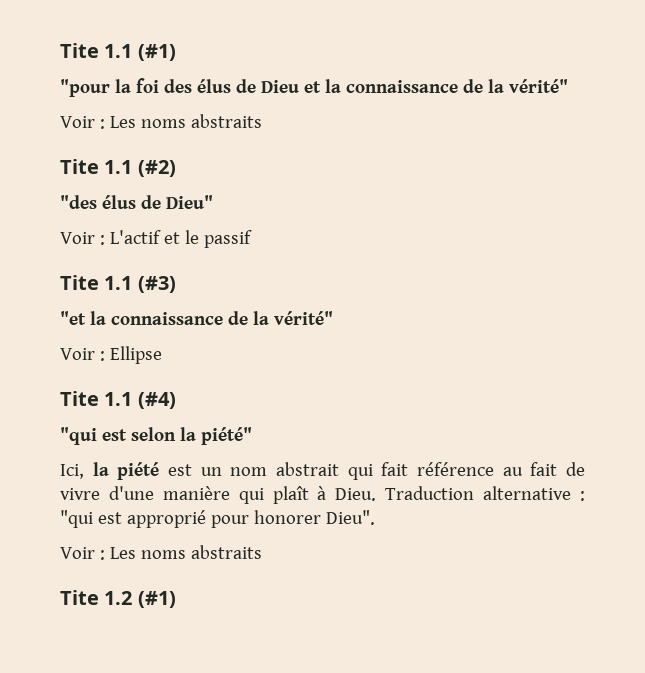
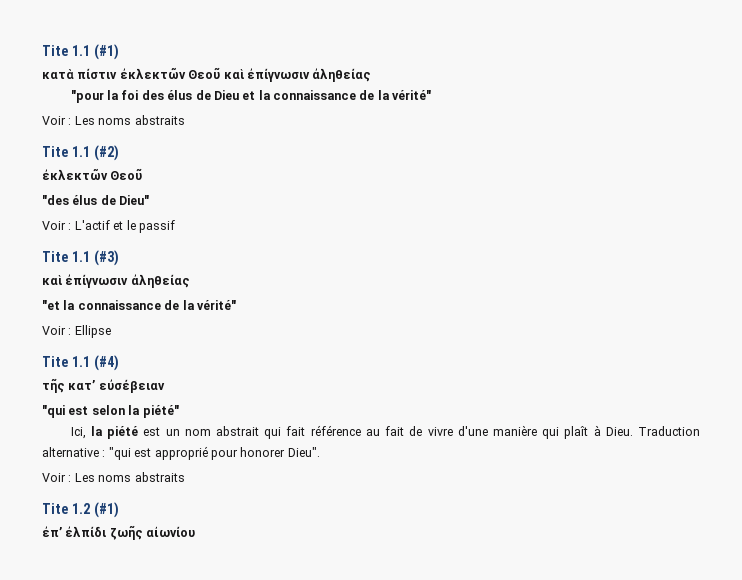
+ κατὰ πίστιν ἐκλεκτῶν Θεοῦ καὶ ἐπίγνωσιν ἀληθείας
  Tite 1.1 (#2)
+ ἐκλεκτῶν Θεοῦ
  Tite 1.1 (#3)
+ καὶ ἐπίγνωσιν ἀληθείας
+ τῆς κατ’ εὐσέβειαν
+ ἐπ’ ἐλπίδι ζωῆς αἰωνίου

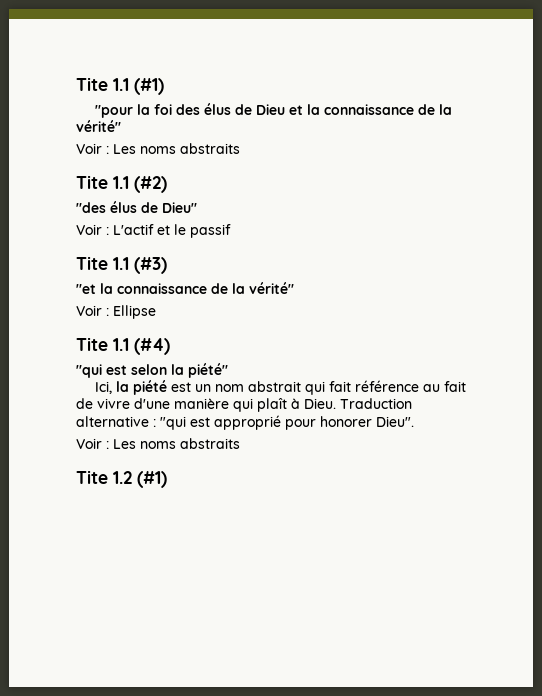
- κατὰ πίστιν ἐκλεκτῶν Θεοῦ καὶ ἐπίγνωσιν ἀληθείας
  Tite 1.1 (#2)
- ἐκλεκτῶν Θεοῦ
  Tite 1.1 (#3)
- καὶ ἐπίγνωσιν ἀληθείας
- τῆς κατ’ εὐσέβειαν
- ἐπ’ ἐλπίδι ζωῆς αἰωνίου

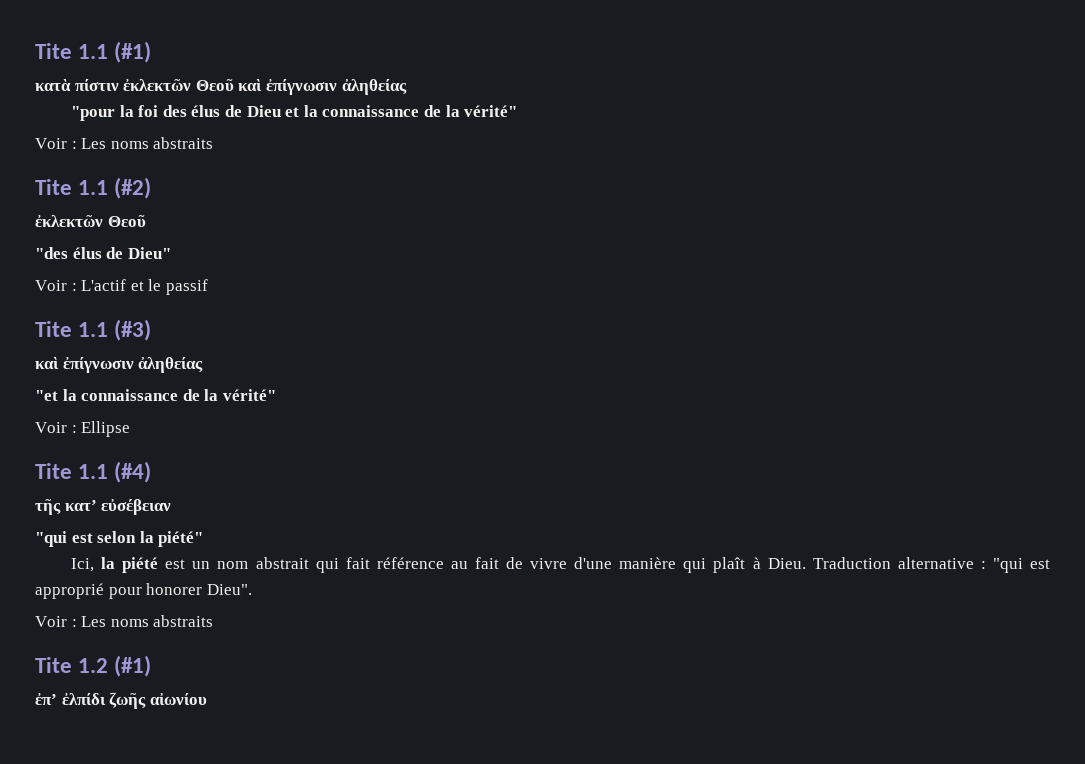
+ κατὰ πίστιν ἐκλεκτῶν Θεοῦ καὶ ἐπίγνωσιν ἀληθείας
  Tite 1.1 (#2)
+ ἐκλεκτῶν Θεοῦ
  Tite 1.1 (#3)
+ καὶ ἐπίγνωσιν ἀληθείας
+ τῆς κατ’ εὐσέβειαν
+ ἐπ’ ἐλπίδι ζωῆς αἰωνίου

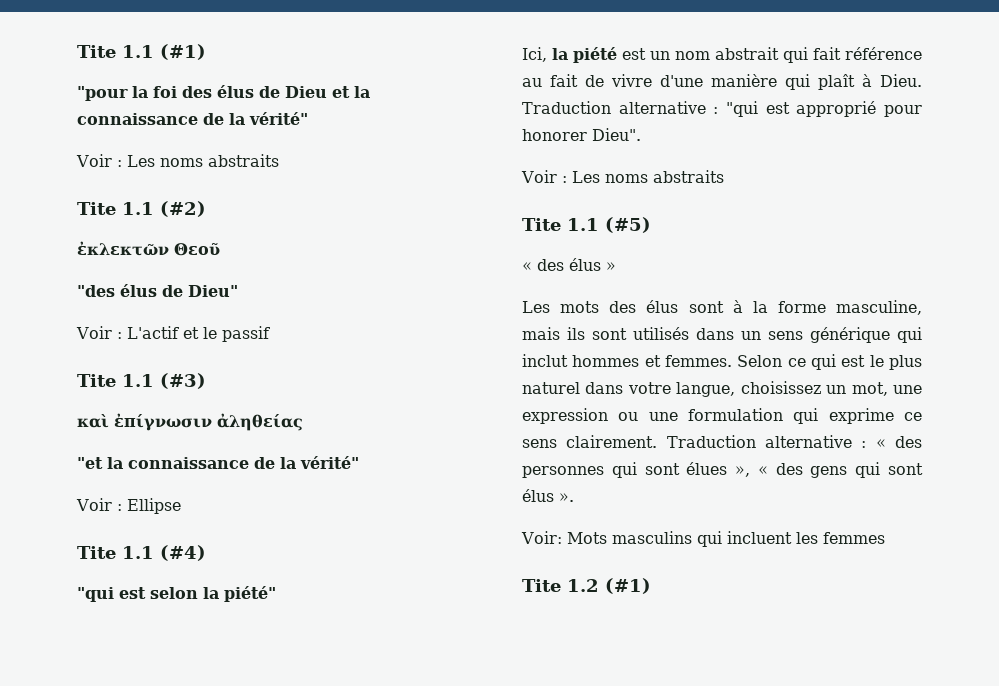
- κατὰ πίστιν ἐκλεκτῶν Θεοῦ καὶ ἐπίγνωσιν ἀληθείας
- τῆς κατ’ εὐσέβειαν
+ Tite 1.1 (#5)
+ « des élus »
+ Les mots des élus sont à la forme masculine, mais ils sont utilisés dans un sens générique qui inclut hommes et femmes. Selon ce qui est le plus naturel dans votre langue, choisissez un mot, une expression ou une formulation qui exprime ce sens clairement. Traduction alternative : « des personnes qui sont élues », « des gens qui sont élus ».
+ Voir: Mots masculins qui incluent les femmes
- ἐπ’ ἐλπίδι ζωῆς αἰωνίου

